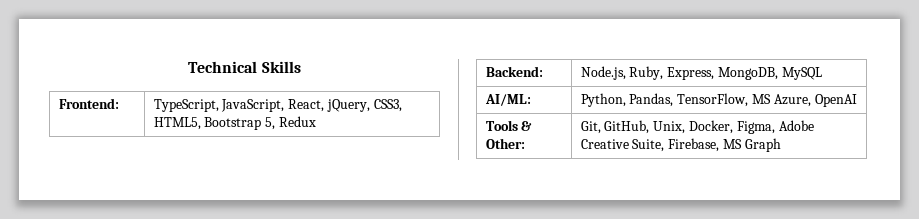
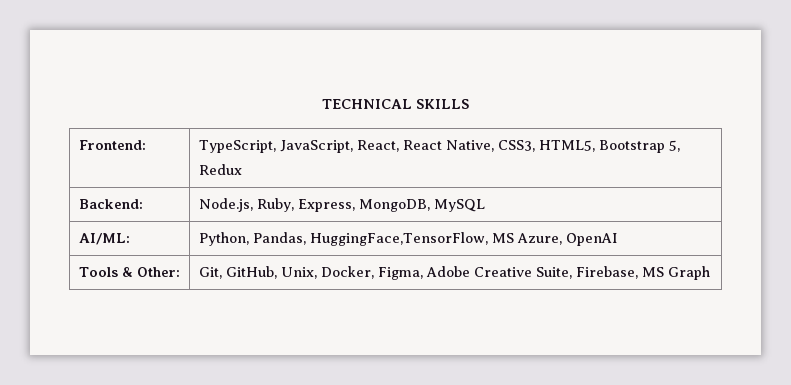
- Technical Skills
+ TECHNICAL SKILLS
- Frontend: | TypeScript, JavaScript, React, jQuery, CSS3, HTML5, Bootstrap 5, Redux
+ Frontend: | TypeScript, JavaScript, React, React Native, CSS3, HTML5, Bootstrap 5, Redux
- AI/ML: | Python, Pandas, TensorFlow, MS Azure, OpenAI
+ AI/ML: | Python, Pandas, HuggingFace,TensorFlow, MS Azure, OpenAI

